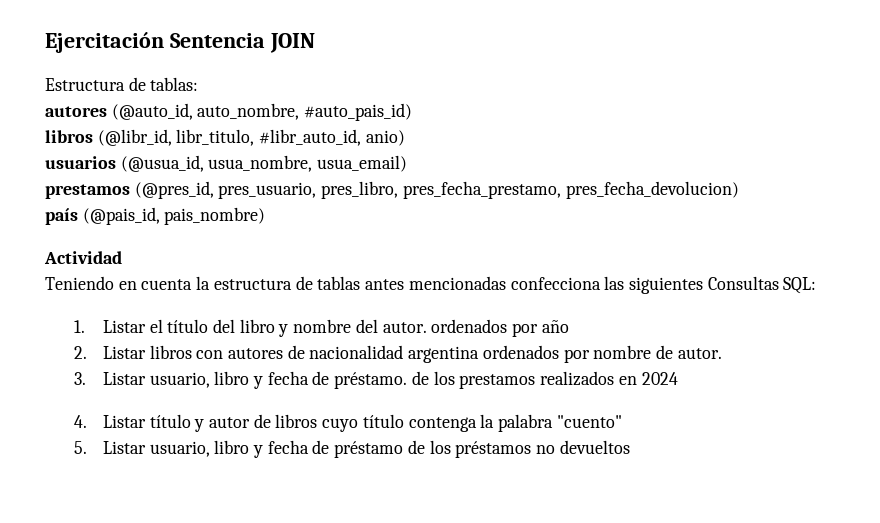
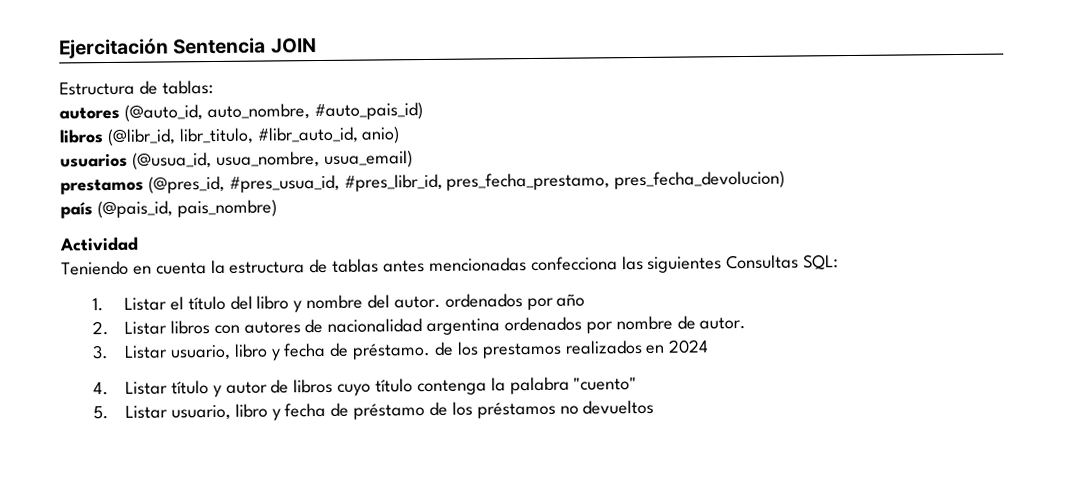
- prestamos (@pres_id, pres_usuario, pres_libro, pres_fecha_prestamo, pres_fecha_devolucion)
+ prestamos (@pres_id, #pres_usua_id, #pres_libr_id, pres_fecha_prestamo, pres_fecha_devolucion)

